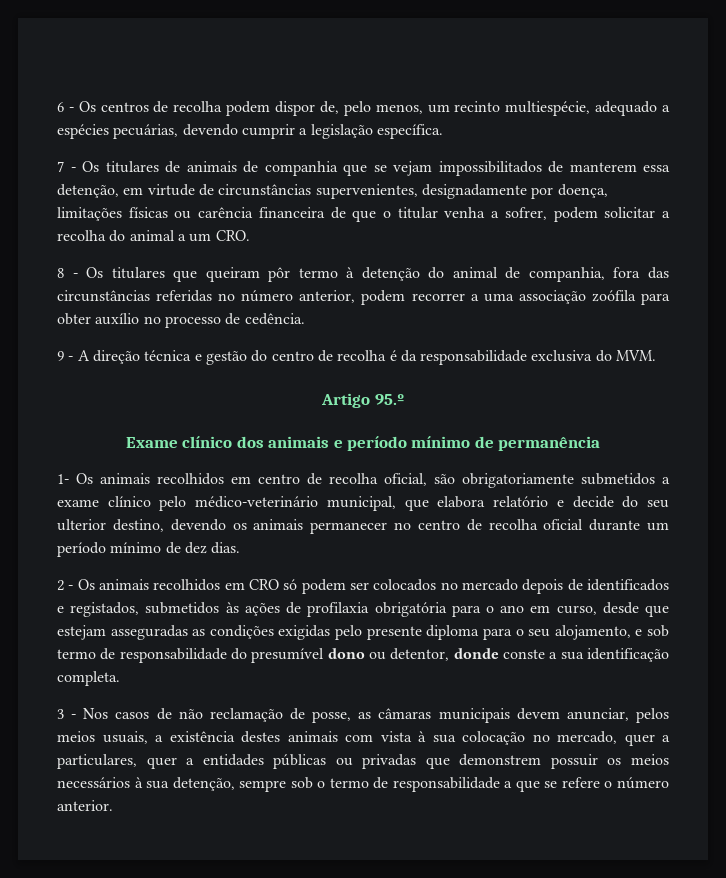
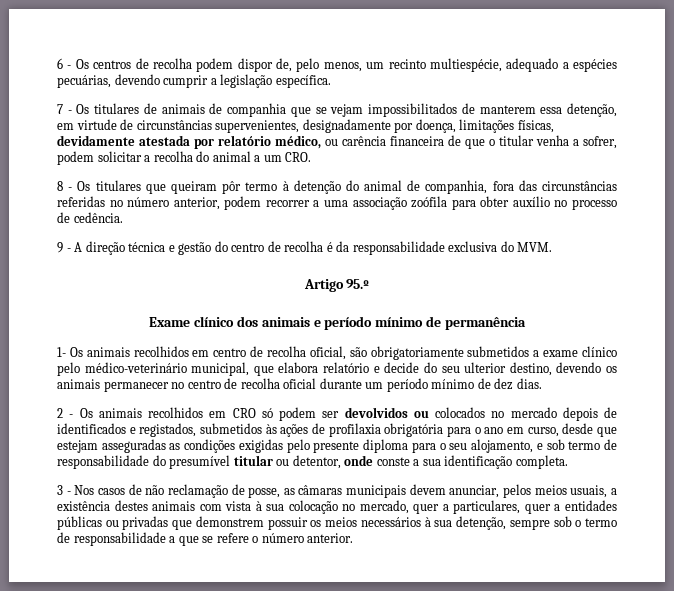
- 7 - Os titulares de animais de companhia que se vejam impossibilitados de manterem essa detenção, em virtude de circunstâncias supervenientes, designadamente por doença, limitações físicas ou carência financeira de que o titular venha a sofrer, podem solicitar a recolha do animal a um CRO.
+ 7 - Os titulares de animais de companhia que se vejam impossibilitados de manterem essa detenção, em virtude de circunstâncias supervenientes, designadamente por doença, limitações físicas, devidamente atestada por relatório médico, ou carência financeira de que o titular venha a sofrer, podem solicitar a recolha do animal a um CRO.
- 2 - Os animais recolhidos em CRO só podem ser colocados no mercado depois de identificados e registados, submetidos às ações de profilaxia obrigatória para o ano em curso, desde que estejam asseguradas as condições exigidas pelo presente diploma para o seu alojamento, e sob termo de responsabilidade do presumível dono ou detentor, donde conste a sua identificação completa.
+ 2 - Os animais recolhidos em CRO só podem ser devolvidos ou colocados no mercado depois de identificados e registados, submetidos às ações de profilaxia obrigatória para o ano em curso, desde que estejam asseguradas as condições exigidas pelo presente diploma para o seu alojamento, e sob termo de responsabilidade do presumível titular ou detentor, onde conste a sua identificação completa.

